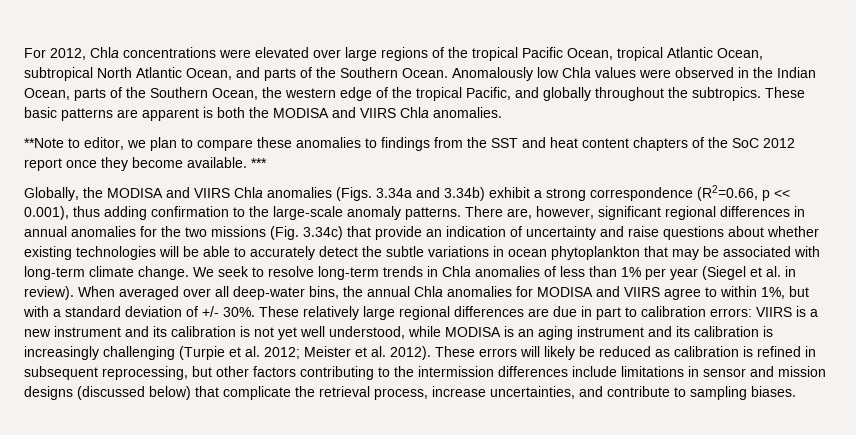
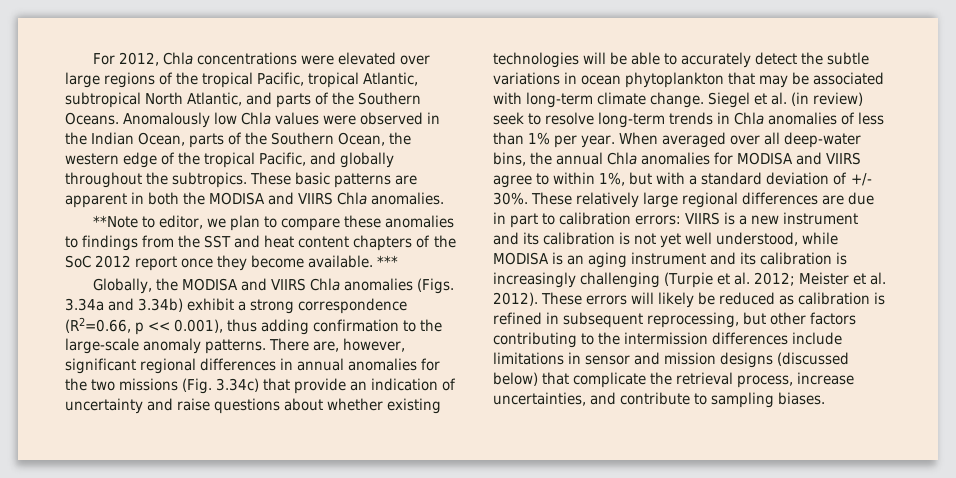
- For 2012, Chla concentrations were elevated over large regions of the tropical Pacific Ocean, tropical Atlantic Ocean, subtropical North Atlantic Ocean, and parts of the Southern Ocean.
+ For 2012, Chla concentrations were elevated over large regions of the tropical Pacific, tropical Atlantic, subtropical North Atlantic, and parts of the Southern Oceans.
- These basic patterns are apparent is both the MODISA and VIIRS Chla anomalies.
+ These basic patterns are apparent in both the MODISA and VIIRS Chla anomalies.
- We seek to resolve long-term trends in Chla anomalies of less than 1% per year (Siegel et al. in review).
+ Siegel et al. (in review) seek to resolve long-term trends in Chla anomalies of less than 1% per year.

